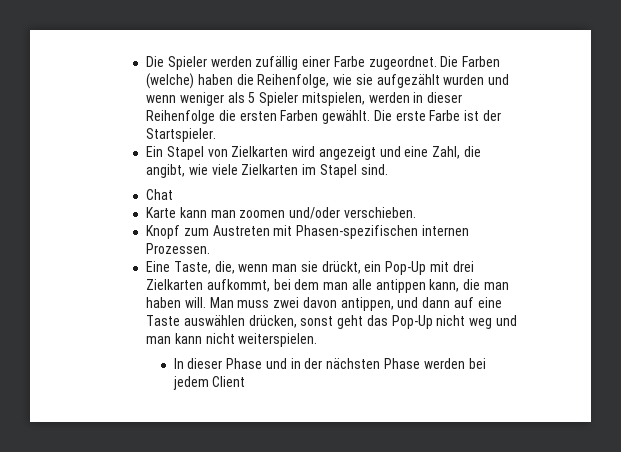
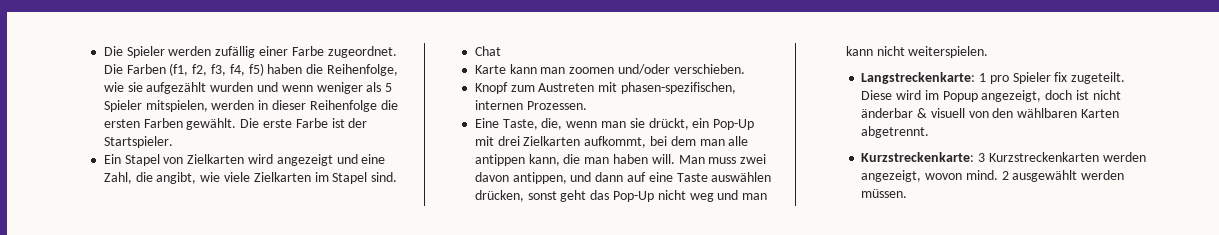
- Die Farben (welche) haben die Reihenfolge, wie sie aufgezählt wurden und wenn weniger als 5 Spieler mitspielen, werden in dieser Reihenfolge die ersten Farben gewählt.
+ Die Farben (f1, f2, f3, f4, f5) haben die Reihenfolge, wie sie aufgezählt wurden und wenn weniger als 5 Spieler mitspielen, werden in dieser Reihenfolge die ersten Farben gewählt.
- Knopf zum Austreten mit Phasen-spezifischen internen Prozessen.
+ Knopf zum Austreten mit phasen-spezifischen, internen Prozessen.
- In dieser Phase und in der nächsten Phase werden bei jedem Client
+ Langstreckenkarte: 1 pro Spieler fix zugeteilt. Diese wird im Popup angezeigt, doch ist nicht änderbar & visuell von den wählbaren Karten abgetrennt.
+ Kurzstreckenkarte: 3 Kurzstreckenkarten werden angezeigt, wovon mind. 2 ausgewählt werden müssen.

